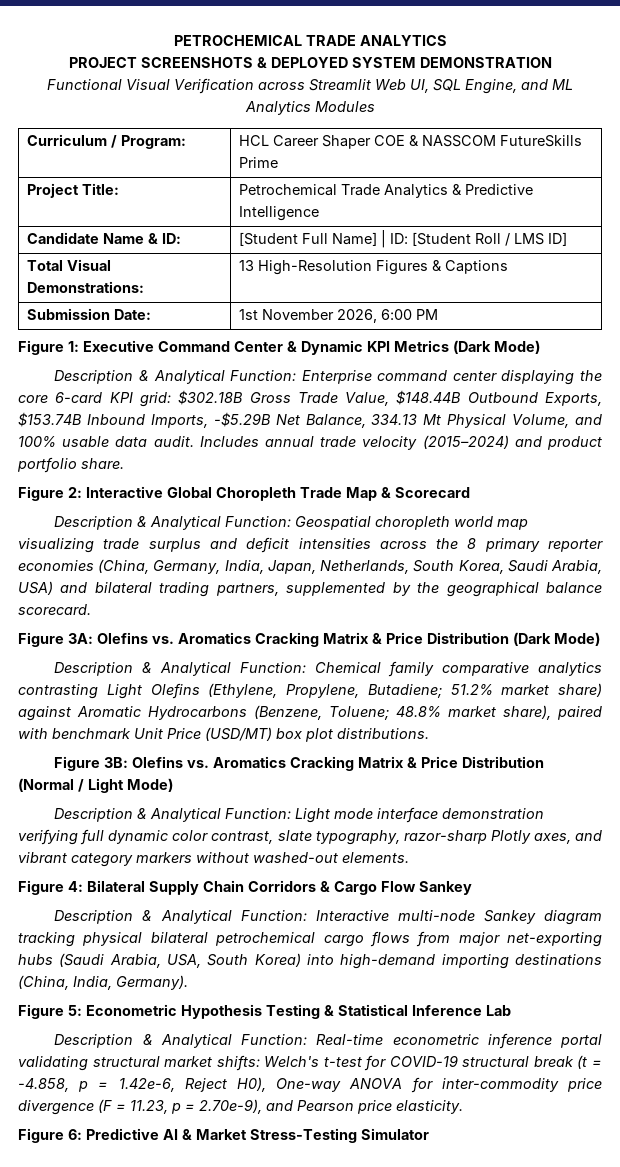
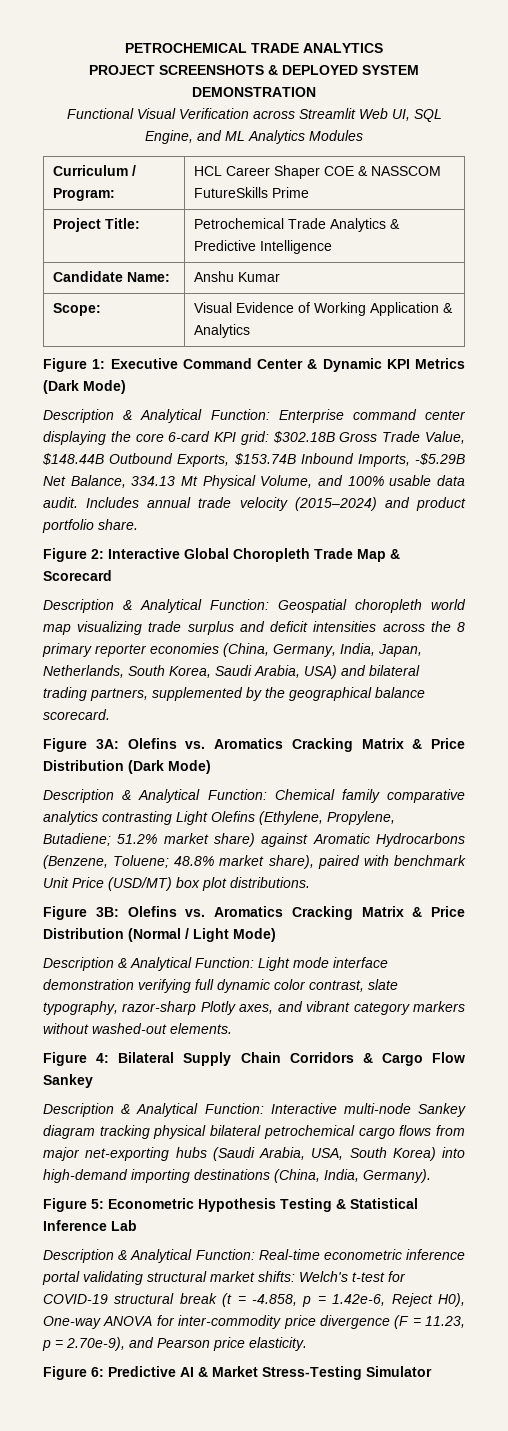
- Candidate Name & ID: | [Student Full Name] | ID: [Student Roll / LMS ID]
- Total Visual Demonstrations: | 13 High-Resolution Figures & Captions
- Submission Date: | 1st November 2026, 6:00 PM
+ Candidate Name: | Anshu Kumar
+ Scope: | Visual Evidence of Working Application & Analytics

